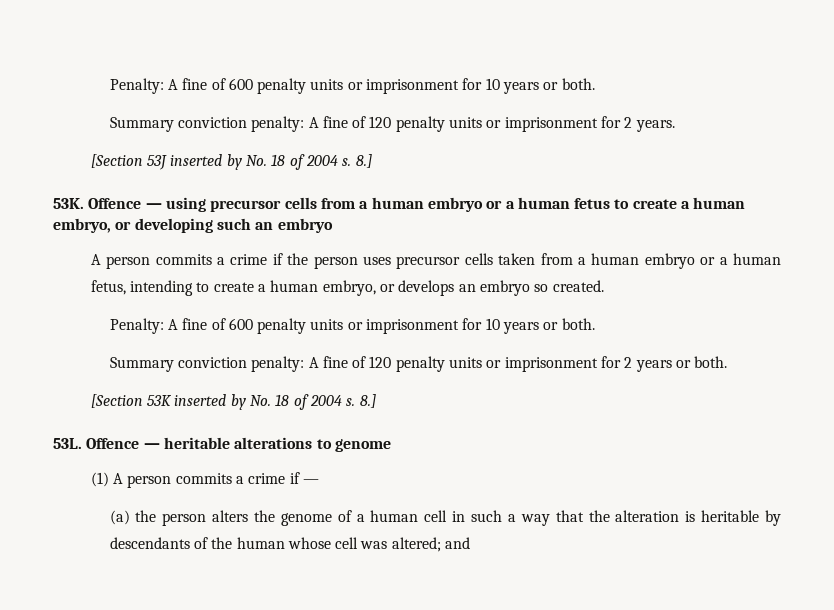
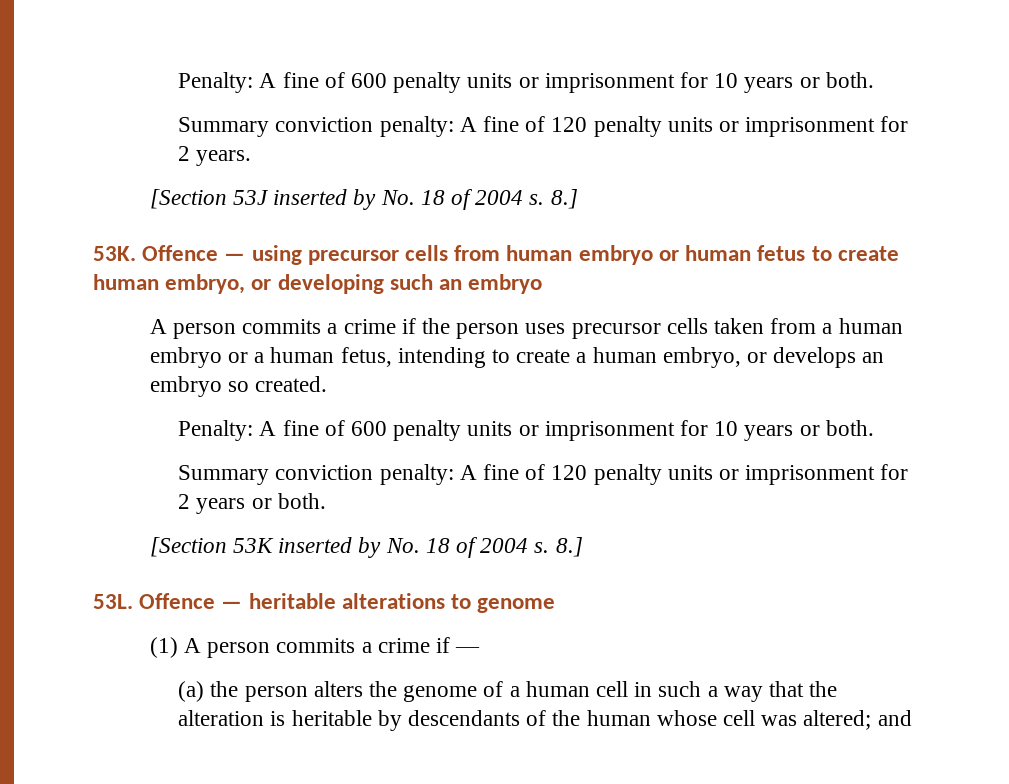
- Offence — using precursor cells from a human embryo or a human fetus to create a human embryo, or developing such an embryo
+ Offence — using precursor cells from human embryo or human fetus to create human embryo, or developing such an embryo

